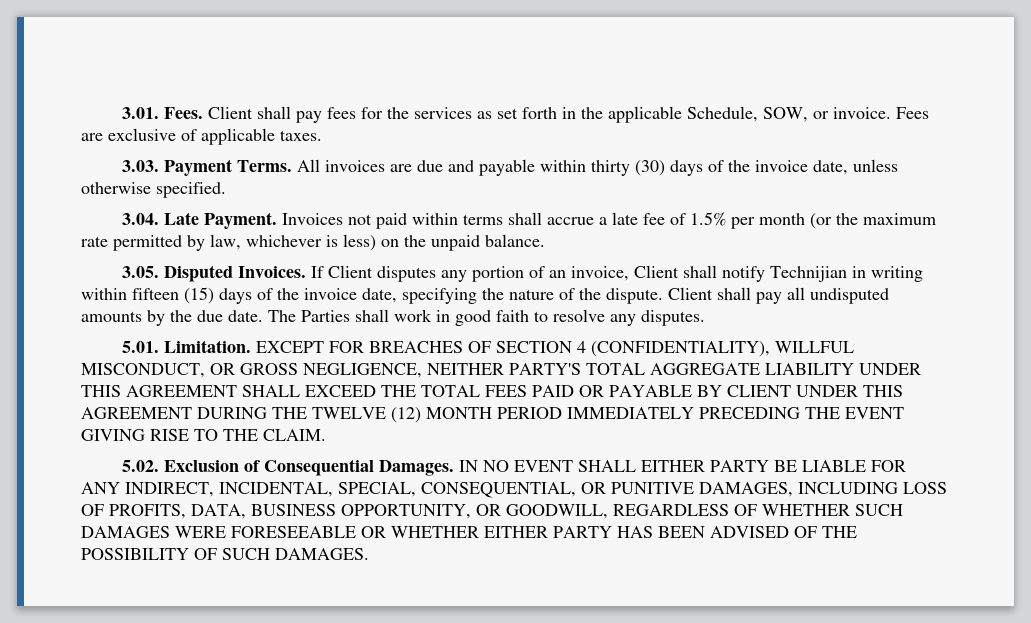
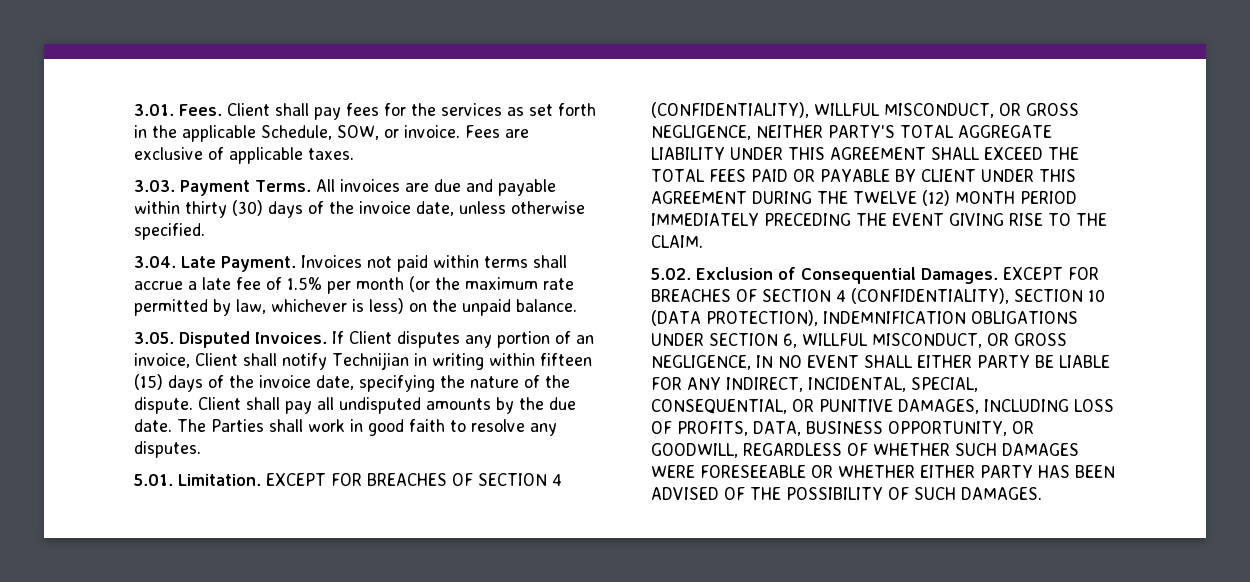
- IN NO EVENT SHALL EITHER PARTY BE LIABLE FOR ANY INDIRECT, INCIDENTAL, SPECIAL, CONSEQUENTIAL, OR PUNITIVE DAMAGES, INCLUDING LOSS OF PROFITS, DATA, BUSINESS OPPORTUNITY, OR GOODWILL, REGARDLESS OF WHETHER SUCH DAMAGES WERE FORESEEABLE OR WHETHER EITHER PARTY HAS BEEN ADVISED OF THE POSSIBILITY OF SUCH DAMAGES.
+ EXCEPT FOR BREACHES OF SECTION 4 (CONFIDENTIALITY), SECTION 10 (DATA PROTECTION), INDEMNIFICATION OBLIGATIONS UNDER SECTION 6, WILLFUL MISCONDUCT, OR GROSS NEGLIGENCE, IN NO EVENT SHALL EITHER PARTY BE LIABLE FOR ANY INDIRECT, INCIDENTAL, SPECIAL, CONSEQUENTIAL, OR PUNITIVE DAMAGES, INCLUDING LOSS OF PROFITS, DATA, BUSINESS OPPORTUNITY, OR GOODWILL, REGARDLESS OF WHETHER SUCH DAMAGES WERE FORESEEABLE OR WHETHER EITHER PARTY HAS BEEN ADVISED OF THE POSSIBILITY OF SUCH DAMAGES.

